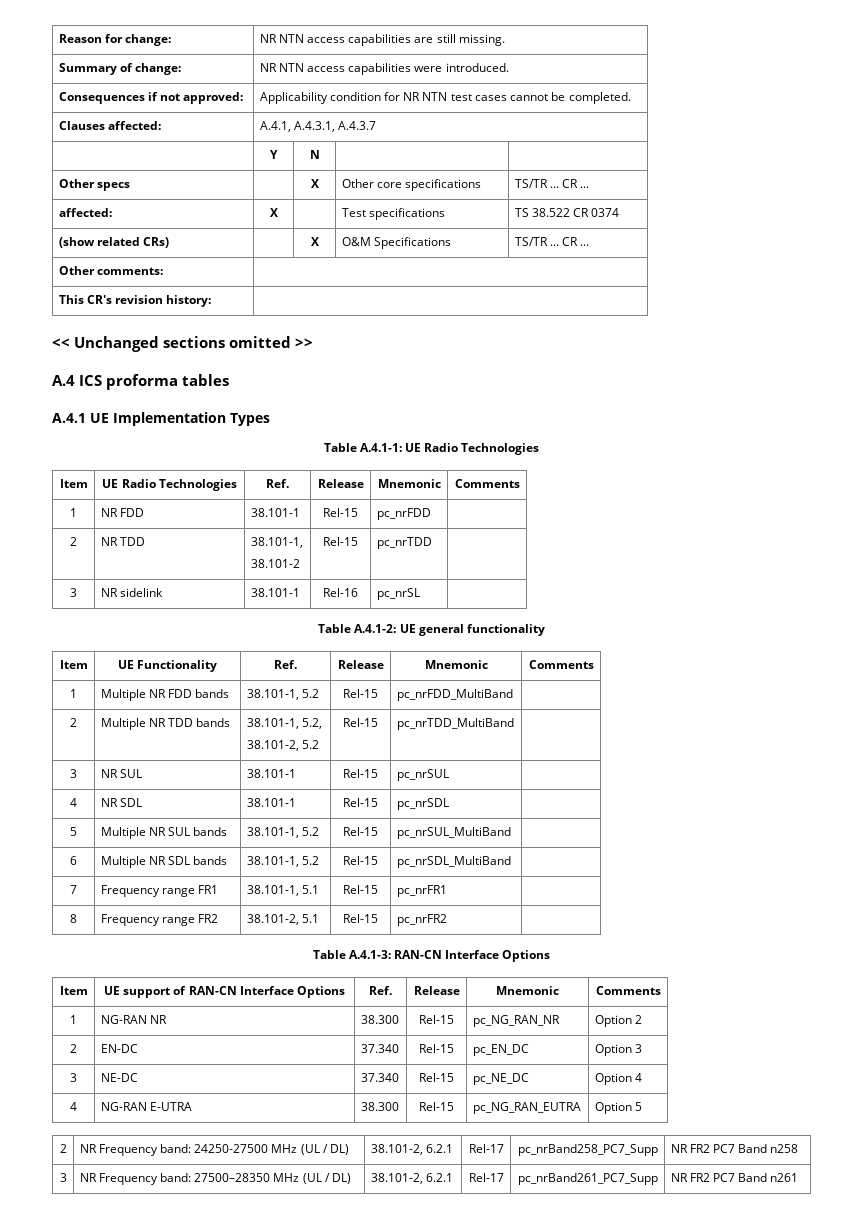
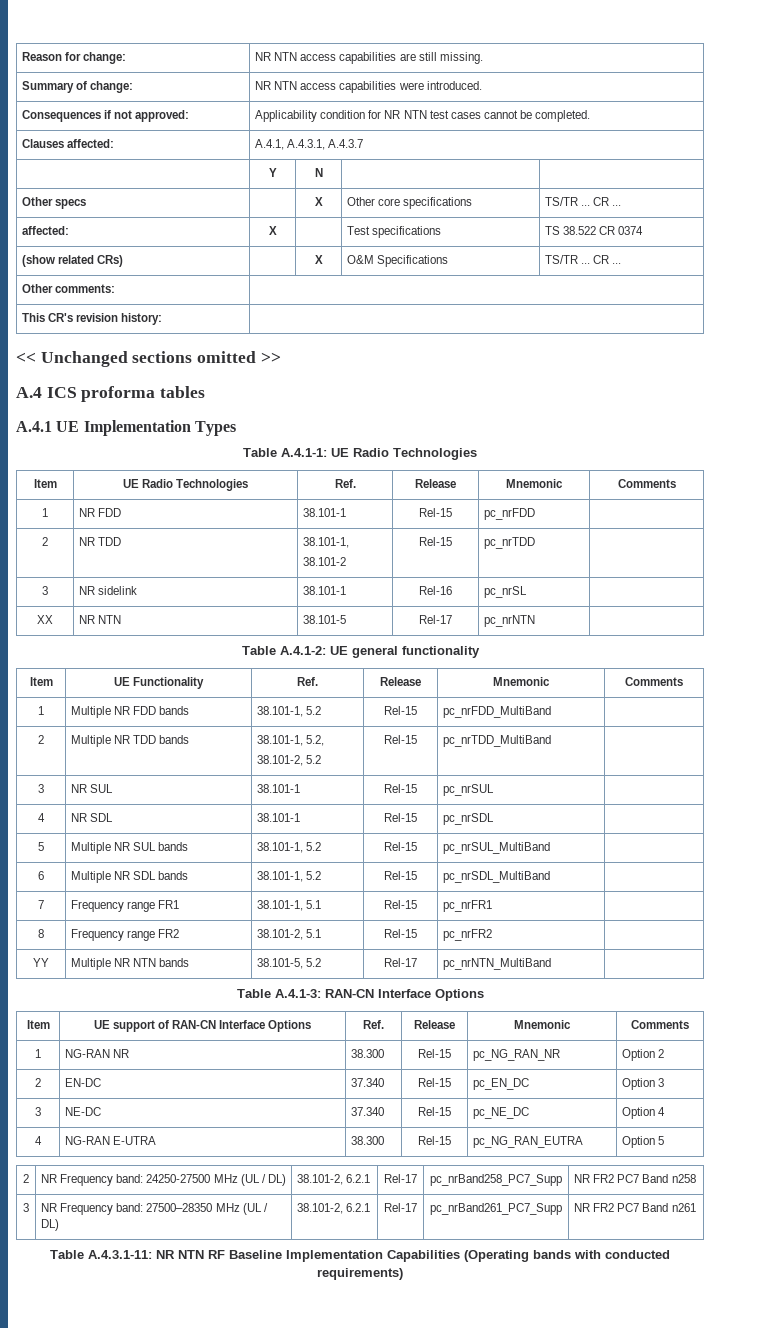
+ XX | NR NTN | 38.101-5 | Rel-17 | pc_nrNTN |
+ YY | Multiple NR NTN bands | 38.101-5, 5.2 | Rel-17 | pc_nrNTN_MultiBand |
+ Table A.4.3.1-11: NR NTN RF Baseline Implementation Capabilities (Operating bands with conducted requirements)

